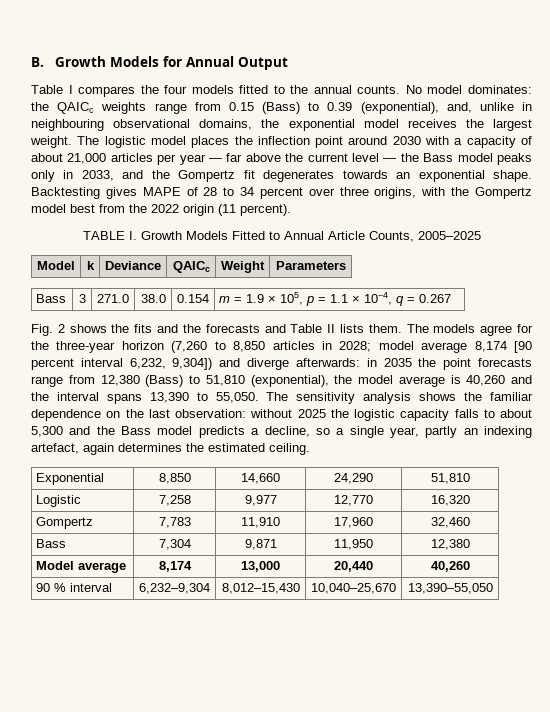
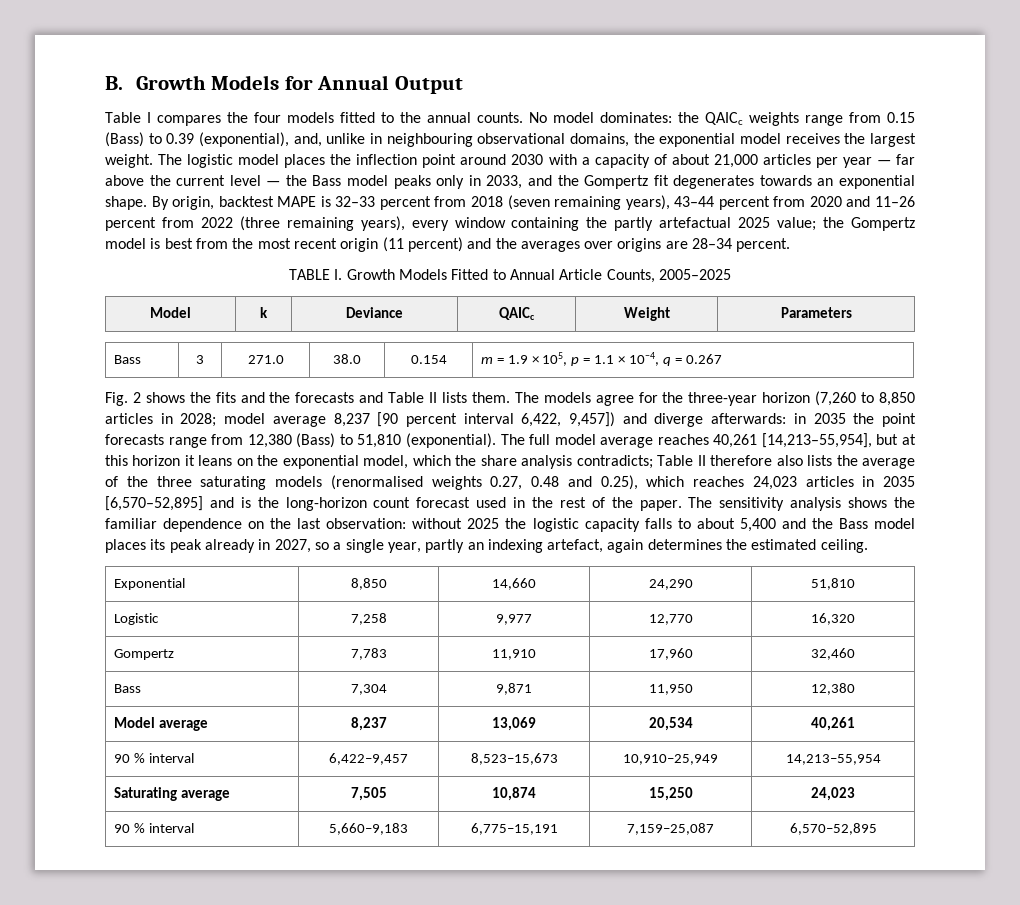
- Backtesting gives MAPE of 28 to 34 percent over three origins, with the Gompertz model best from the 2022 origin (11 percent).
+ By origin, backtest MAPE is 32–33 percent from 2018 (seven remaining years), 43–44 percent from 2020 and 11–26 percent from 2022 (three remaining years), every window containing the partly artefactual 2025 value; the Gompertz model is best from the most recent origin (11 percent) and the averages over origins are 28–34 percent.
- The models agree for the three-year horizon (7,260 to 8,850 articles in 2028; model average 8,174 [90 percent interval 6,232, 9,304]) and diverge afterwards: in 2035 the point forecasts range from 12,380 (Bass) to 51,810 (exponential), the model average is 40,260 and the interval spans 13,390 to 55,050.
+ The models agree for the three-year horizon (7,260 to 8,850 articles in 2028; model average 8,237 [90 percent interval 6,422, 9,457]) and diverge afterwards: in 2035 the point forecasts range from 12,380 (Bass) to 51,810 (exponential). The full model average reaches 40,261 [14,213–55,954], but at this horizon it leans on the exponential model, which the share analysis contradicts; Table II therefore also lists the average of the three saturating models (renormalised weights 0.27, 0.48 and 0.25), which reaches 24,023 articles in 2035 [6,570–52,895] and is the long-horizon count forecast used in the rest of the paper.
- The sensitivity analysis shows the familiar dependence on the last observation: without 2025 the logistic capacity falls to about 5,300 and the Bass model predicts a decline, so a single year, partly an indexing artefact, again determines the estimated ceiling.
+ The sensitivity analysis shows the familiar dependence on the last observation: without 2025 the logistic capacity falls to about 5,400 and the Bass model places its peak already in 2027, so a single year, partly an indexing artefact, again determines the estimated ceiling.
- Model average | 8,174 | 13,000 | 20,440 | 40,260
- 90 % interval | 6,232–9,304 | 8,012–15,430 | 10,040–25,670 | 13,390–55,050
+ Model average | 8,237 | 13,069 | 20,534 | 40,261
+ 90 % interval | 6,422–9,457 | 8,523–15,673 | 10,910–25,949 | 14,213–55,954
+ Saturating average | 7,505 | 10,874 | 15,250 | 24,023
+ 90 % interval | 5,660–9,183 | 6,775–15,191 | 7,159–25,087 | 6,570–52,895

